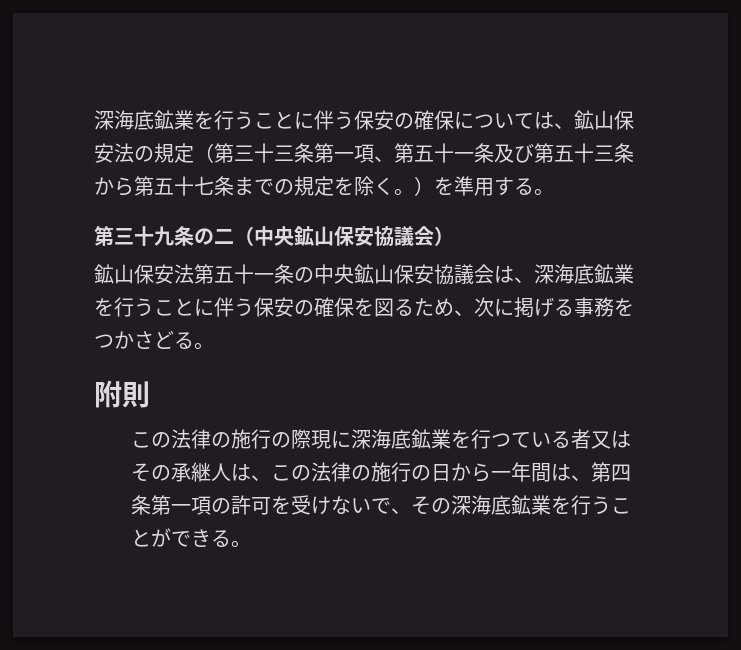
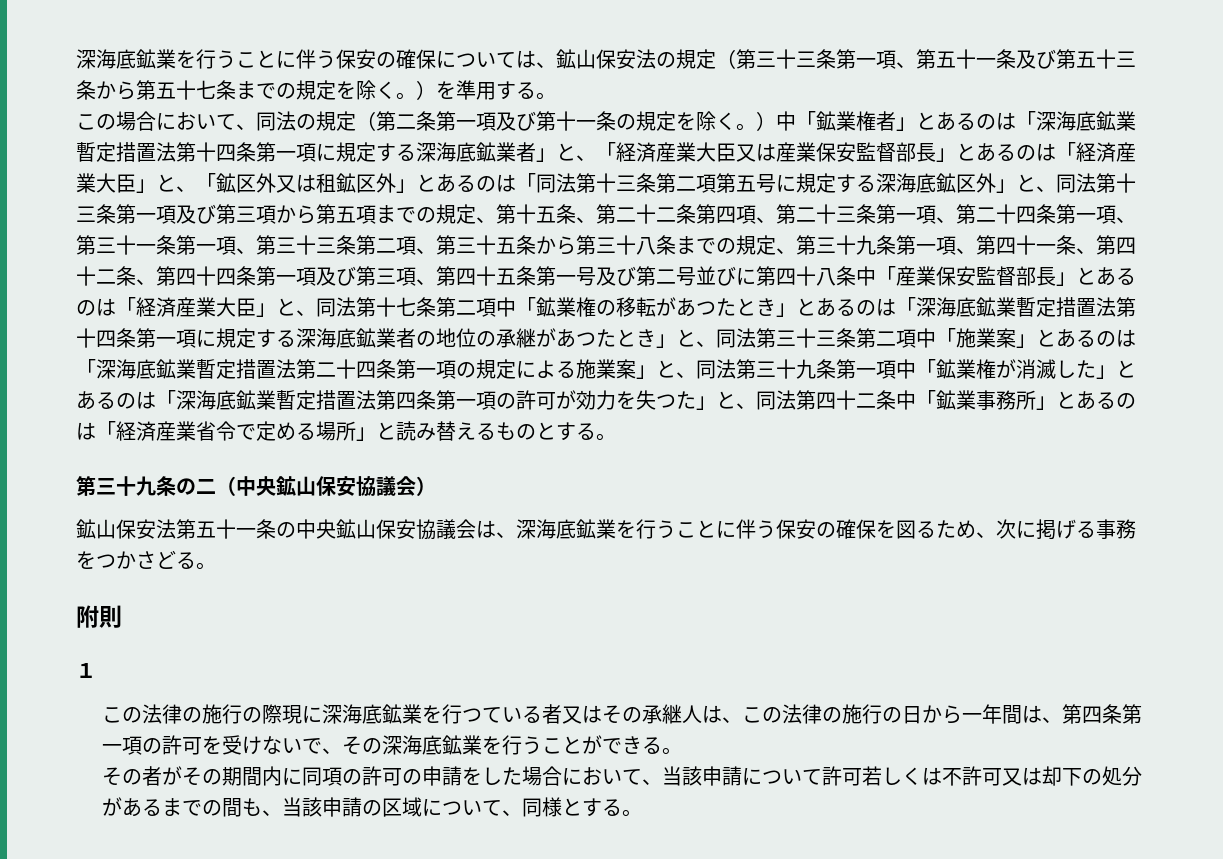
+ この場合において、同法の規定（第二条第一項及び第十一条の規定を除く。）中「鉱業権者」とあるのは「深海底鉱業暫定措置法第十四条第一項に規定する深海底鉱業者」と、「経済産業大臣又は産業保安監督部長」とあるのは「経済産業大臣」と、「鉱区外又は租鉱区外」とあるのは「同法第十三条第二項第五号に規定する深海底鉱区外」と、同法第十三条第一項及び第三項から第五項までの規定、第十五条、第二十二条第四項、第二十三条第一項、第二十四条第一項、第三十一条第一項、第三十三条第二項、第三十五条から第三十八条までの規定、第三十九条第一項、第四十一条、第四十二条、第四十四条第一項及び第三項、第四十五条第一号及び第二号並びに第四十八条中「産業保安監督部長」とあるのは「経済産業大臣」と、同法第十七条第二項中「鉱業権の移転があつたとき」とあるのは「深海底鉱業暫定措置法第十四条第一項に規定する深海底鉱業者の地位の承継があつたとき」と、同法第三十三条第二項中「施業案」とあるのは「深海底鉱業暫定措置法第二十四条第一項の規定による施業案」と、同法第三十九条第一項中「鉱業権が消滅した」とあるのは「深海底鉱業暫定措置法第四条第一項の許可が効力を失つた」と、同法第四十二条中「鉱業事務所」とあるのは「経済産業省令で定める場所」と読み替えるものとする。
+ １
+ その者がその期間内に同項の許可の申請をした場合において、当該申請について許可若しくは不許可又は却下の処分があるまでの間も、当該申請の区域について、同様とする。

